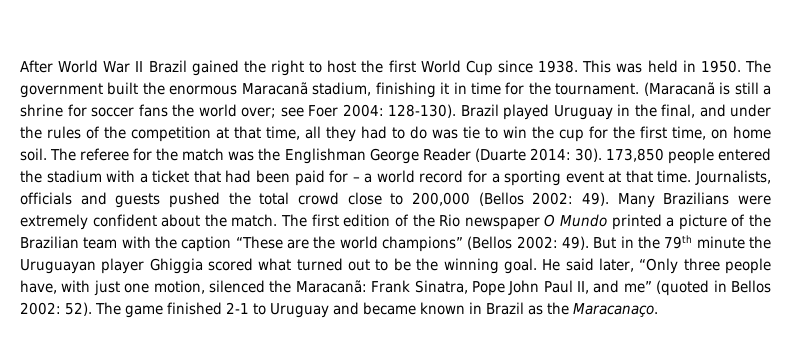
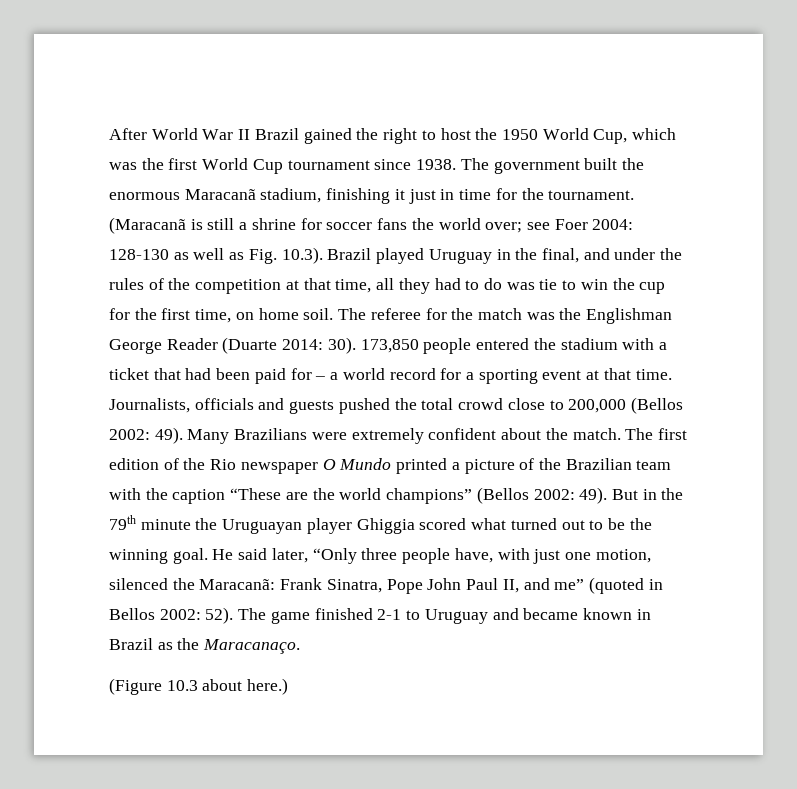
- After World War II Brazil gained the right to host the first World Cup since 1938.
+ After World War II Brazil gained the right to host the 1950 World Cup, which was the first World Cup tournament since 1938.
- This was held in 1950.
- The government built the enormous Maracanã stadium, finishing it in time for the tournament.
+ The government built the enormous Maracanã stadium, finishing it just in time for the tournament.
- (Maracanã is still a shrine for soccer fans the world over; see Foer 2004: 128-130). Brazil played Uruguay in the final, and under the rules of the competition at that time, all they had to do was tie to win the cup for the first time, on home soil.
+ (Maracanã is still a shrine for soccer fans the world over; see Foer 2004: 128-130 as well as Fig. 10.3). Brazil played Uruguay in the final, and under the rules of the competition at that time, all they had to do was tie to win the cup for the first time, on home soil.
+ (Figure 10.3 about here.)

